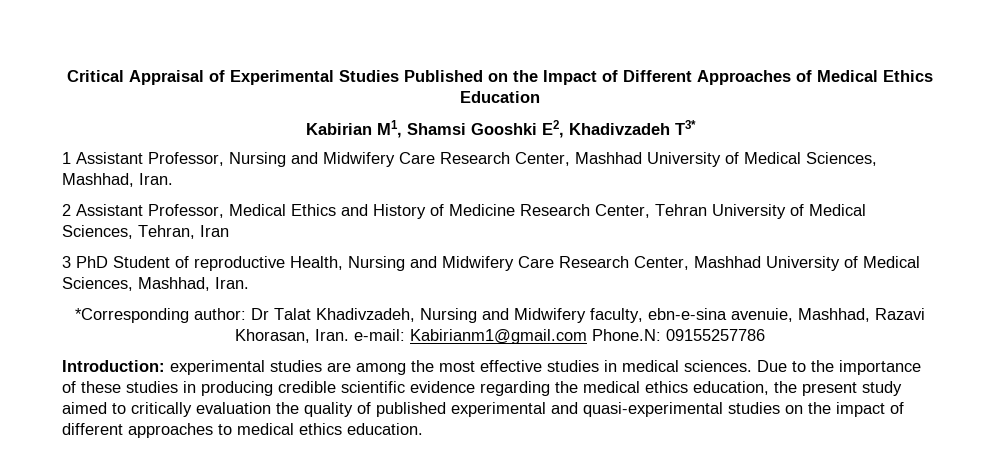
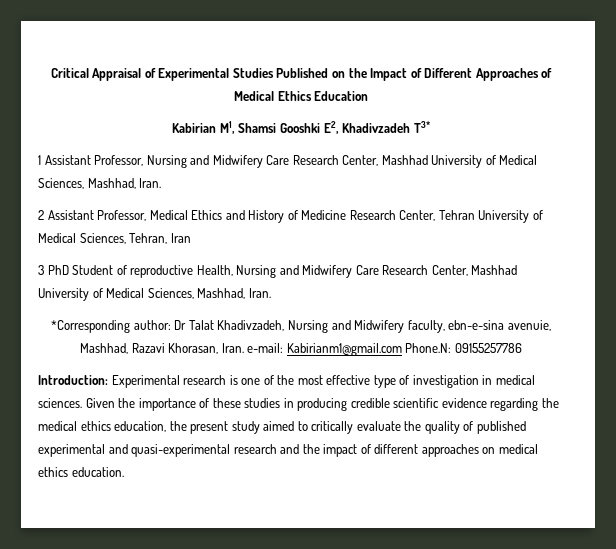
- Introduction: experimental studies are among the most effective studies in medical sciences.
+ Introduction: Experimental research is one of the most effective type of investigation in medical sciences.
- Due to the importance of these studies in producing credible scientific evidence regarding the medical ethics education, the present study aimed to critically evaluation the quality of published experimental and quasi-experimental studies on the impact of different approaches to medical ethics education.
+ Given the importance of these studies in producing credible scientific evidence regarding the medical ethics education, the present study aimed to critically evaluate the quality of published experimental and quasi-experimental research and the impact of different approaches on medical ethics education.

